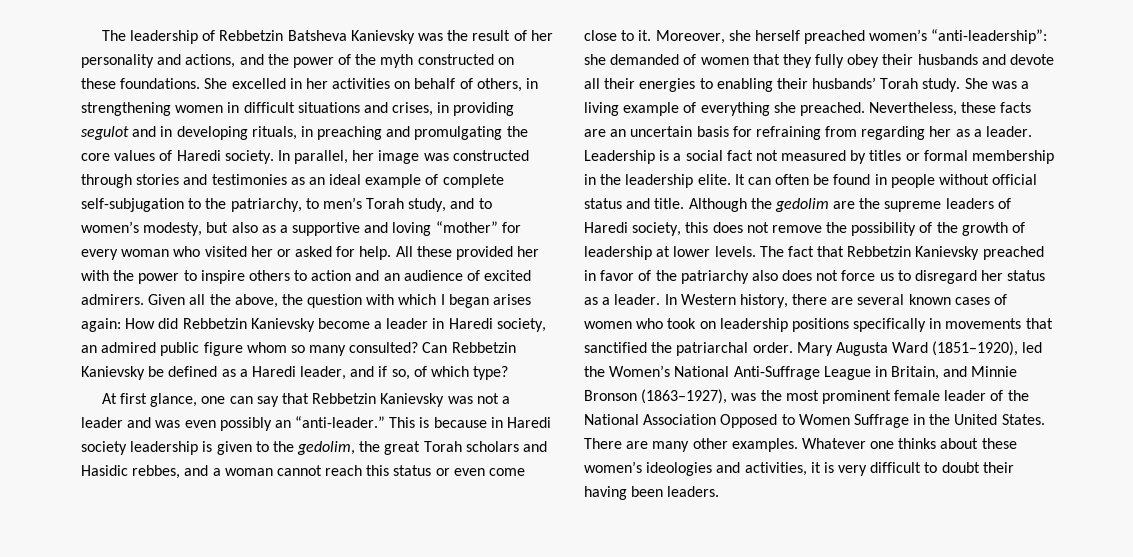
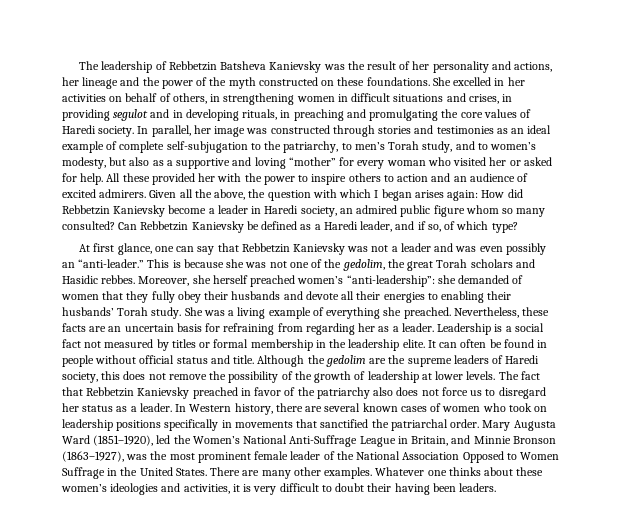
- The leadership of Rebbetzin Batsheva Kanievsky was the result of her personality and actions, and the power of the myth constructed on these foundations.
+ The leadership of Rebbetzin Batsheva Kanievsky was the result of her personality and actions, her lineage and the power of the myth constructed on these foundations.
- This is because in Haredi society leadership is given to the gedolim, the great Torah scholars and Hasidic rebbes, and a woman cannot reach this status or even come close to it.
+ This is because she was not one of the gedolim, the great Torah scholars and Hasidic rebbes.

